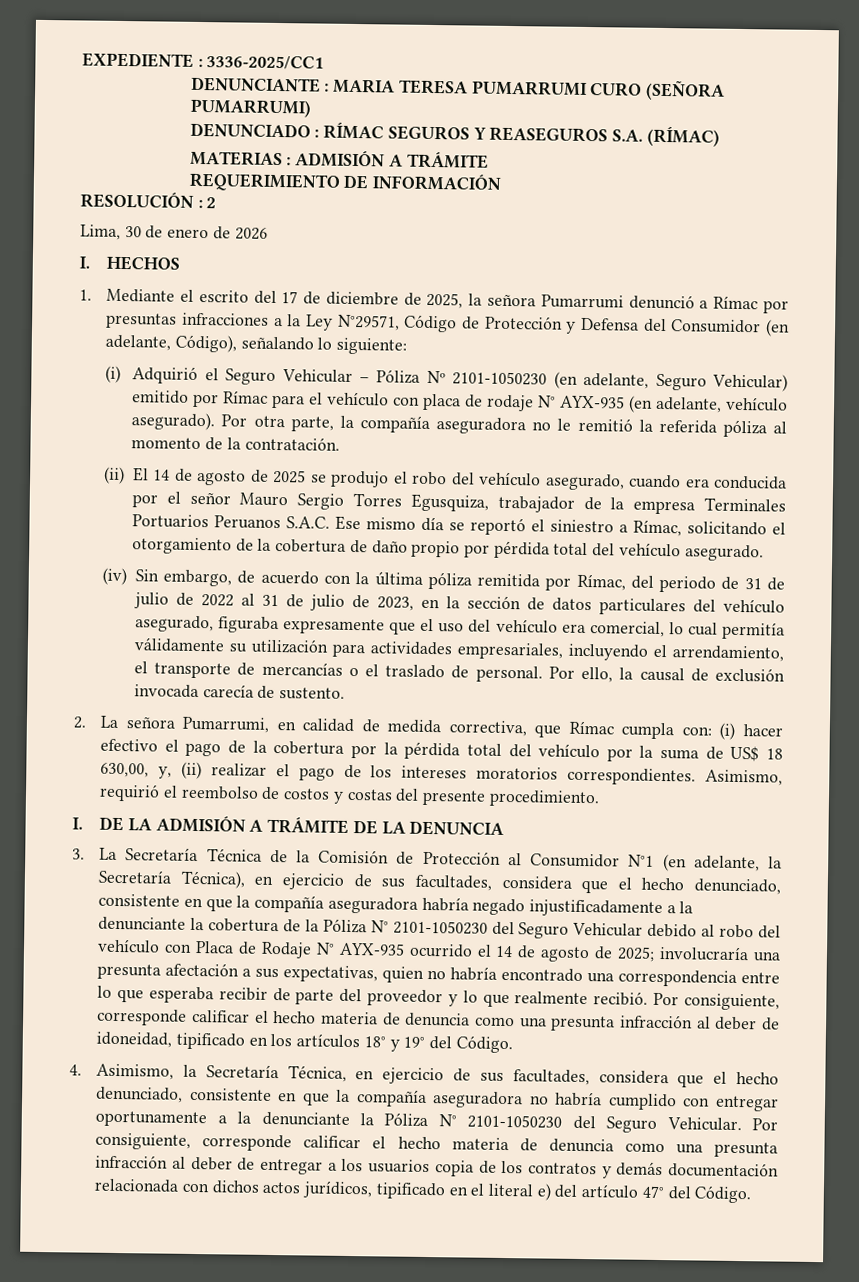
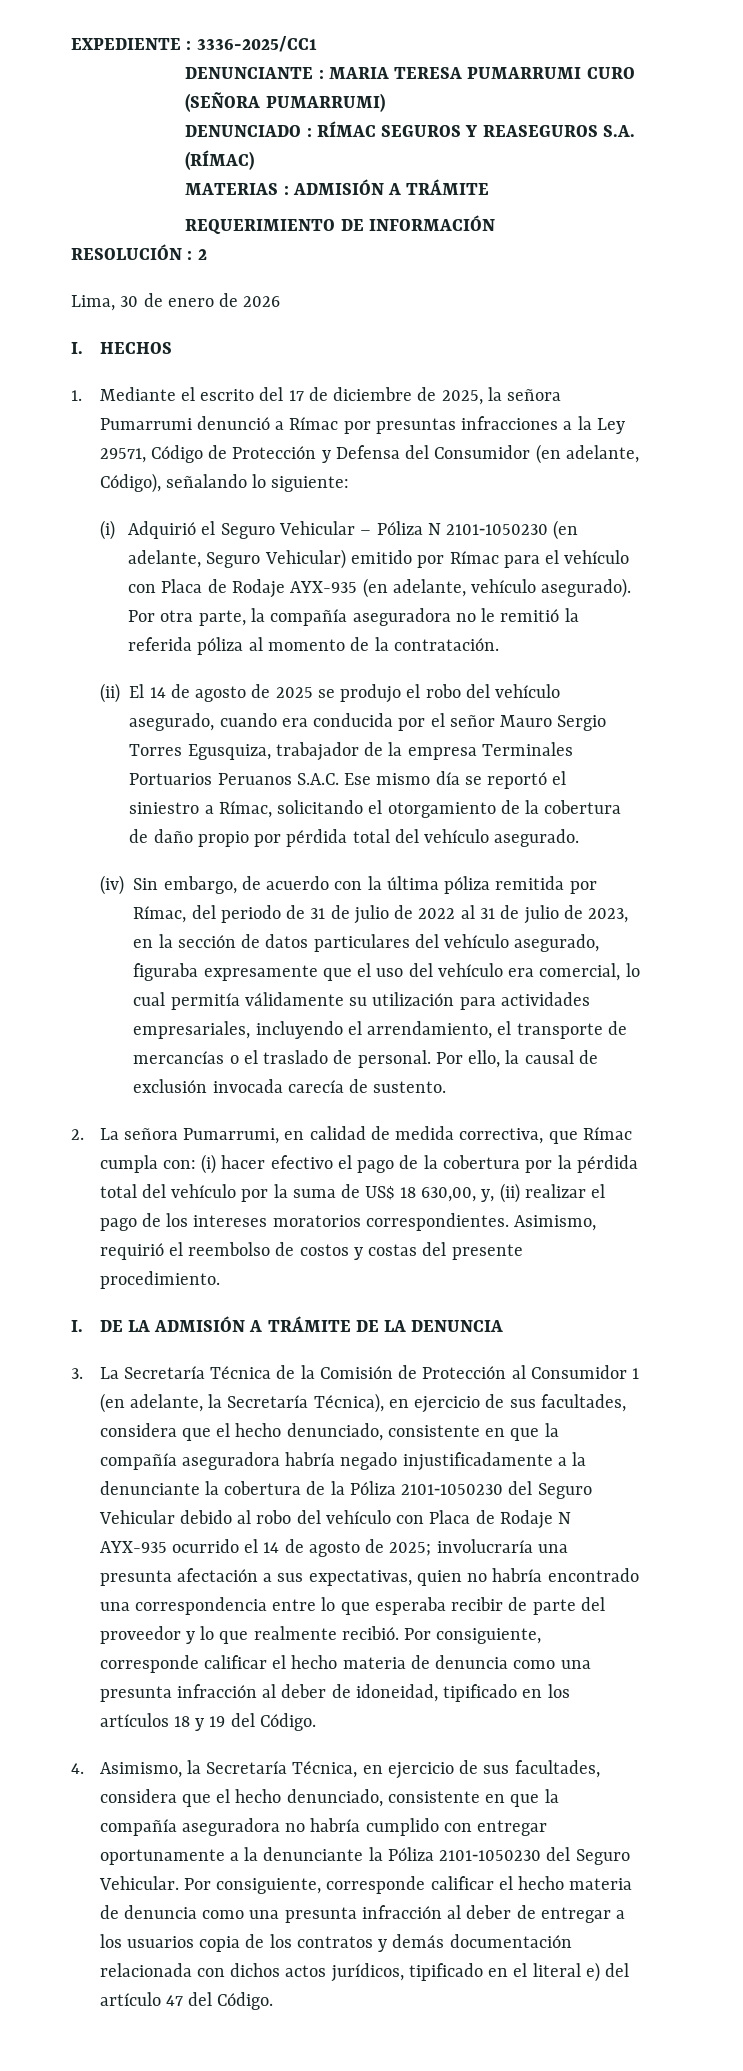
- 1. Mediante el escrito del 17 de diciembre de 2025, la señora Pumarrumi denunció a Rímac por presuntas infracciones a la Ley N°29571, Código de Protección y Defensa del Consumidor (en adelante, Código), señalando lo siguiente:
+ 1. Mediante el escrito del 17 de diciembre de 2025, la señora Pumarrumi denunció a Rímac por presuntas infracciones a la Ley 29571, Código de Protección y Defensa del Consumidor (en adelante, Código), señalando lo siguiente:
- (i) Adquirió el Seguro Vehicular – Póliza Nº 2101‑1050230 (en adelante, Seguro Vehicular) emitido por Rímac para el vehículo con placa de rodaje N° AYX-935 (en adelante, vehículo asegurado).
+ (i) Adquirió el Seguro Vehicular – Póliza N 2101‑1050230 (en adelante, Seguro Vehicular) emitido por Rímac para el vehículo con Placa de Rodaje AYX-935 (en adelante, vehículo asegurado).
- 3. La Secretaría Técnica de la Comisión de Protección al Consumidor N°1 (en adelante, la Secretaría Técnica), en ejercicio de sus facultades, considera que el hecho denunciado, consistente en que la compañía aseguradora habría negado injustificadamente a la denunciante la cobertura de la Póliza N° 2101‑1050230 del Seguro Vehicular debido al robo del vehículo con Placa de Rodaje N° AYX-935 ocurrido el 14 de agosto de 2025;
+ 3. La Secretaría Técnica de la Comisión de Protección al Consumidor 1 (en adelante, la Secretaría Técnica), en ejercicio de sus facultades, considera que el hecho denunciado, consistente en que la compañía aseguradora habría negado injustificadamente a la denunciante la cobertura de la Póliza 2101‑1050230 del Seguro Vehicular debido al robo del vehículo con Placa de Rodaje N AYX-935 ocurrido el 14 de agosto de 2025;
- Por consiguiente, corresponde calificar el hecho materia de denuncia como una presunta infracción al deber de idoneidad, tipificado en los artículos 18° y 19° del Código.
+ Por consiguiente, corresponde calificar el hecho materia de denuncia como una presunta infracción al deber de idoneidad, tipificado en los artículos 18 y 19 del Código.
- 4. Asimismo, la Secretaría Técnica, en ejercicio de sus facultades, considera que el hecho denunciado, consistente en que la compañía aseguradora no habría cumplido con entregar oportunamente a la denunciante la Póliza N° 2101‑1050230 del Seguro Vehicular.
+ 4. Asimismo, la Secretaría Técnica, en ejercicio de sus facultades, considera que el hecho denunciado, consistente en que la compañía aseguradora no habría cumplido con entregar oportunamente a la denunciante la Póliza 2101‑1050230 del Seguro Vehicular.
- Por consiguiente, corresponde calificar el hecho materia de denuncia como una presunta infracción al deber de entregar a los usuarios copia de los contratos y demás documentación relacionada con dichos actos jurídicos, tipificado en el literal e) del artículo 47° del Código.
+ Por consiguiente, corresponde calificar el hecho materia de denuncia como una presunta infracción al deber de entregar a los usuarios copia de los contratos y demás documentación relacionada con dichos actos jurídicos, tipificado en el literal e) del artículo 47 del Código.

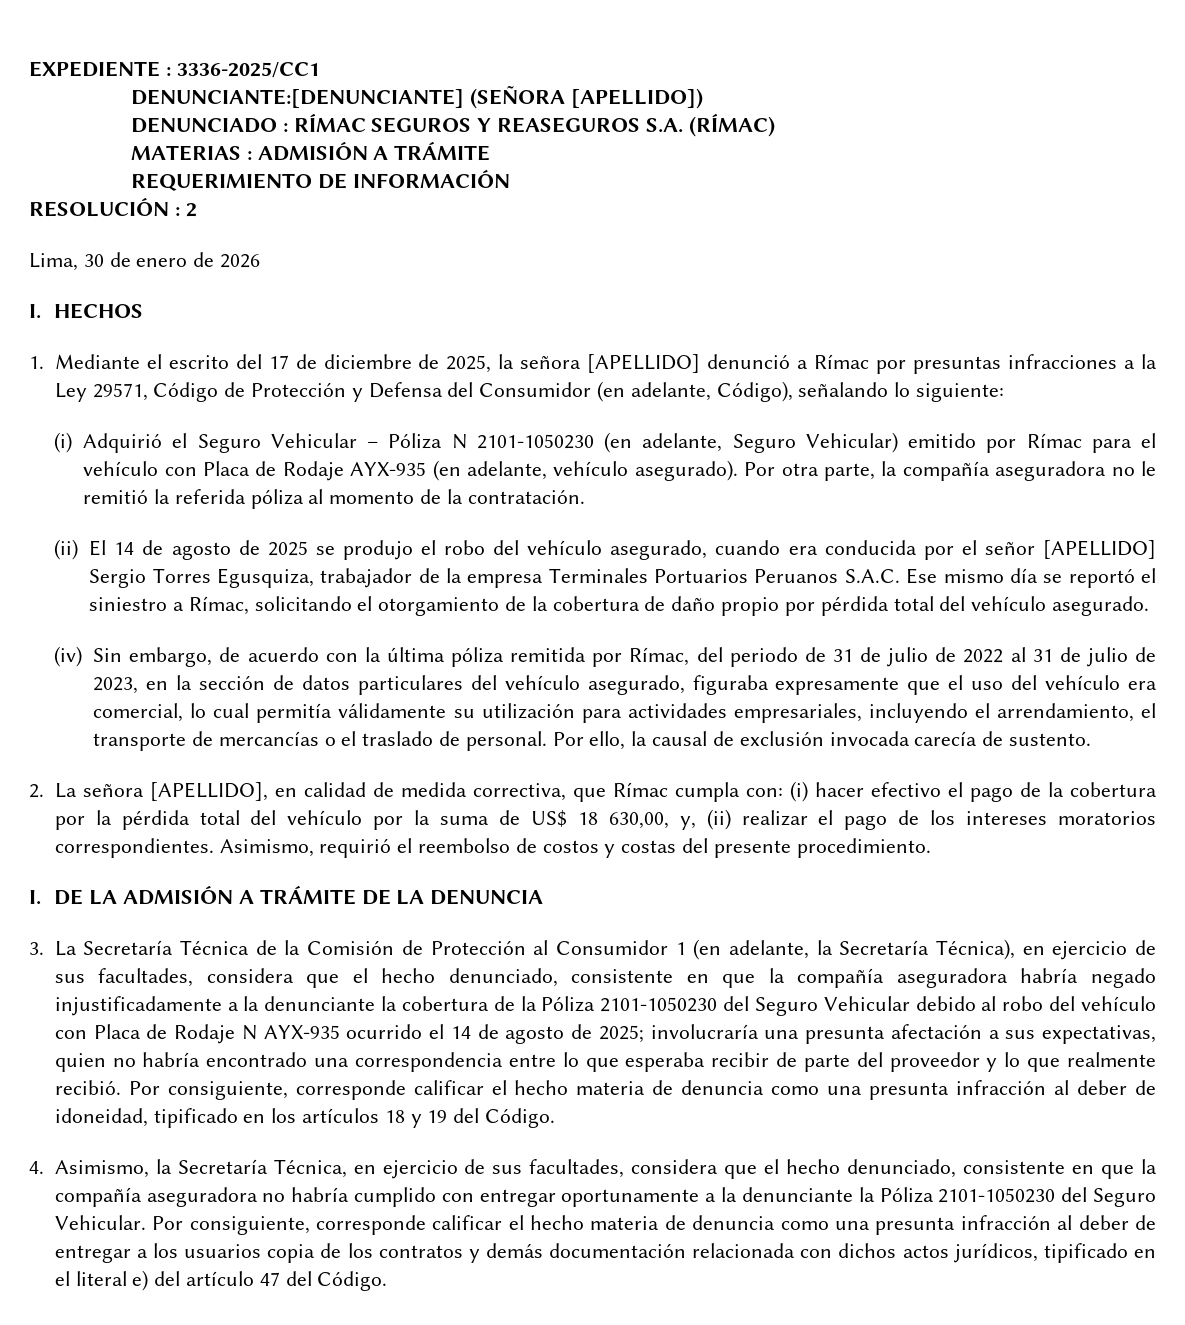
- DENUNCIANTE : MARIA TERESA PUMARRUMI CURO (SEÑORA PUMARRUMI)
+ DENUNCIANTE:[DENUNCIANTE] (SEÑORA [APELLIDO])
- 1. Mediante el escrito del 17 de diciembre de 2025, la señora Pumarrumi denunció a Rímac por presuntas infracciones a la Ley 29571, Código de Protección y Defensa del Consumidor (en adelante, Código), señalando lo siguiente:
+ 1. Mediante el escrito del 17 de diciembre de 2025, la señora [APELLIDO] denunció a Rímac por presuntas infracciones a la Ley 29571, Código de Protección y Defensa del Consumidor (en adelante, Código), señalando lo siguiente:
- (ii) El 14 de agosto de 2025 se produjo el robo del vehículo asegurado, cuando era conducida por el señor Mauro Sergio Torres Egusquiza, trabajador de la empresa Terminales Portuarios Peruanos S.A.C. Ese mismo día se reportó el siniestro a Rímac, solicitando el otorgamiento de la cobertura de daño propio por pérdida total del vehículo asegurado.
+ (ii) El 14 de agosto de 2025 se produjo el robo del vehículo asegurado, cuando era conducida por el señor [APELLIDO] Sergio Torres Egusquiza, trabajador de la empresa Terminales Portuarios Peruanos S.A.C. Ese mismo día se reportó el siniestro a Rímac, solicitando el otorgamiento de la cobertura de daño propio por pérdida total del vehículo asegurado.
- 2. La señora Pumarrumi, en calidad de medida correctiva, que Rímac cumpla con: (i) hacer efectivo el pago de la cobertura por la pérdida total del vehículo por la suma de US$ 18 630,00, y, (ii) realizar el pago de los intereses moratorios correspondientes.
+ 2. La señora [APELLIDO], en calidad de medida correctiva, que Rímac cumpla con: (i) hacer efectivo el pago de la cobertura por la pérdida total del vehículo por la suma de US$ 18 630,00, y, (ii) realizar el pago de los intereses moratorios correspondientes.

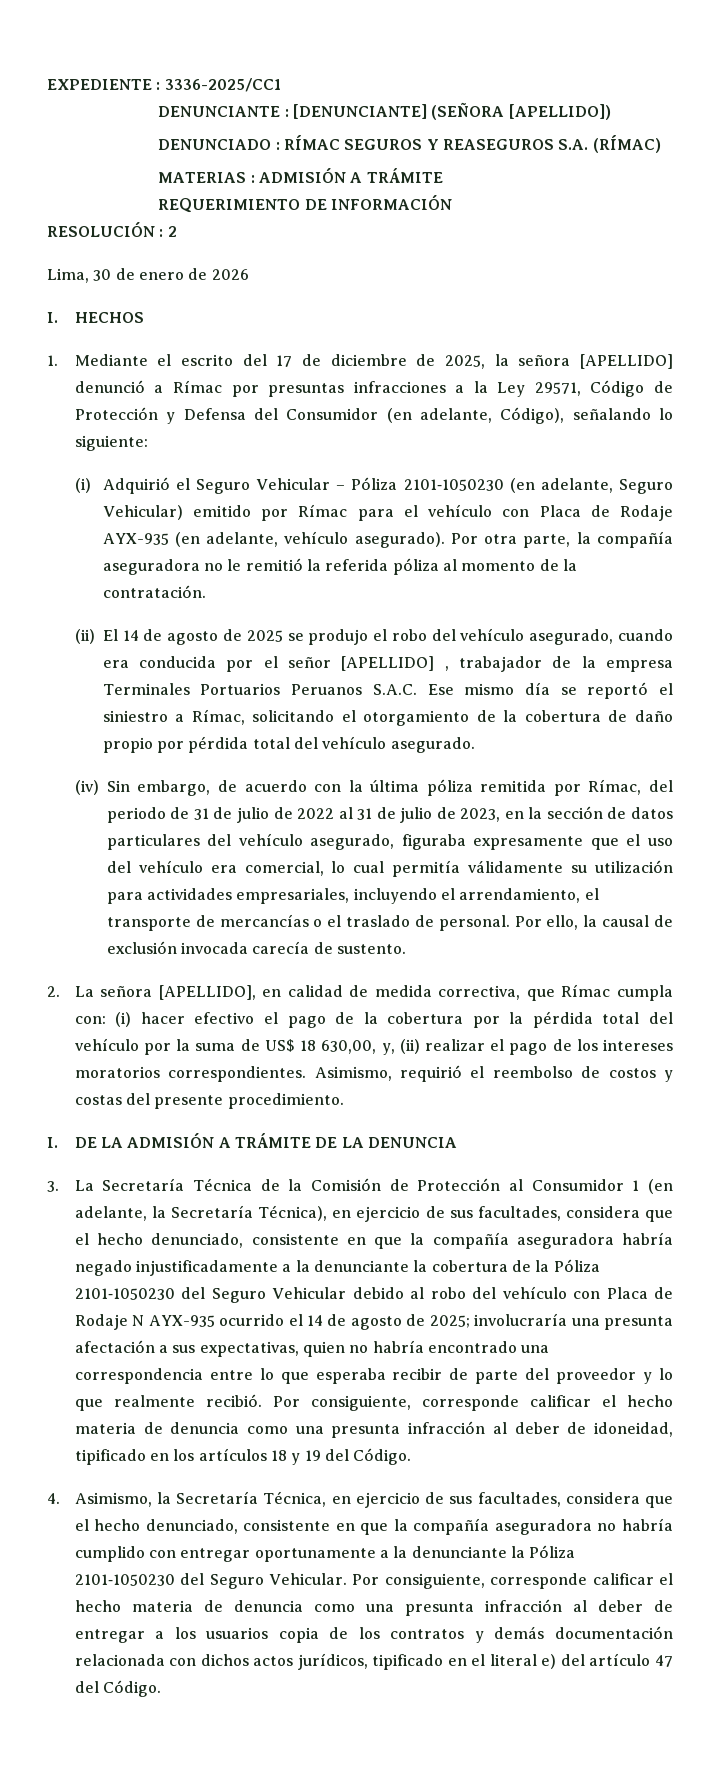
- DENUNCIANTE:[DENUNCIANTE] (SEÑORA [APELLIDO])
+ DENUNCIANTE : [DENUNCIANTE] (SEÑORA [APELLIDO])
- (i) Adquirió el Seguro Vehicular – Póliza N 2101‑1050230 (en adelante, Seguro Vehicular) emitido por Rímac para el vehículo con Placa de Rodaje AYX-935 (en adelante, vehículo asegurado).
+ (i) Adquirió el Seguro Vehicular – Póliza 2101‑1050230 (en adelante, Seguro Vehicular) emitido por Rímac para el vehículo con Placa de Rodaje AYX-935 (en adelante, vehículo asegurado).
- (ii) El 14 de agosto de 2025 se produjo el robo del vehículo asegurado, cuando era conducida por el señor [APELLIDO] Sergio Torres Egusquiza, trabajador de la empresa Terminales Portuarios Peruanos S.A.C. Ese mismo día se reportó el siniestro a Rímac, solicitando el otorgamiento de la cobertura de daño propio por pérdida total del vehículo asegurado.
+ (ii) El 14 de agosto de 2025 se produjo el robo del vehículo asegurado, cuando era conducida por el señor [APELLIDO] , trabajador de la empresa Terminales Portuarios Peruanos S.A.C. Ese mismo día se reportó el siniestro a Rímac, solicitando el otorgamiento de la cobertura de daño propio por pérdida total del vehículo asegurado.

